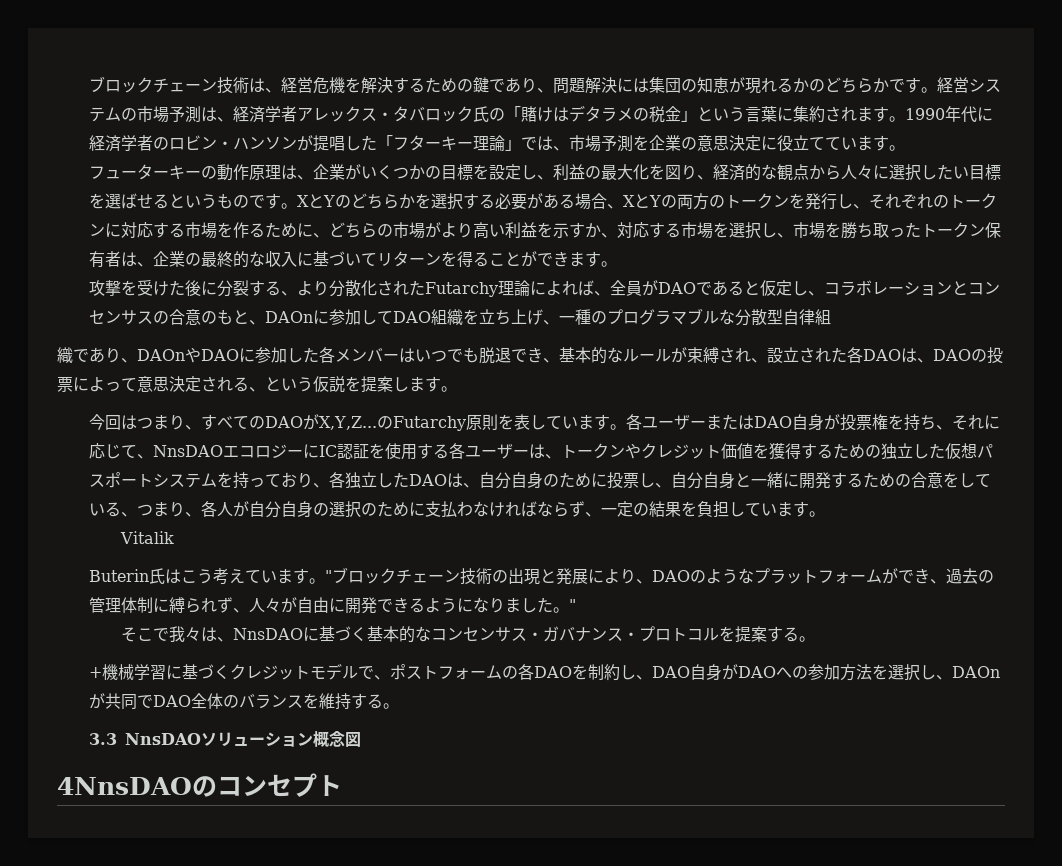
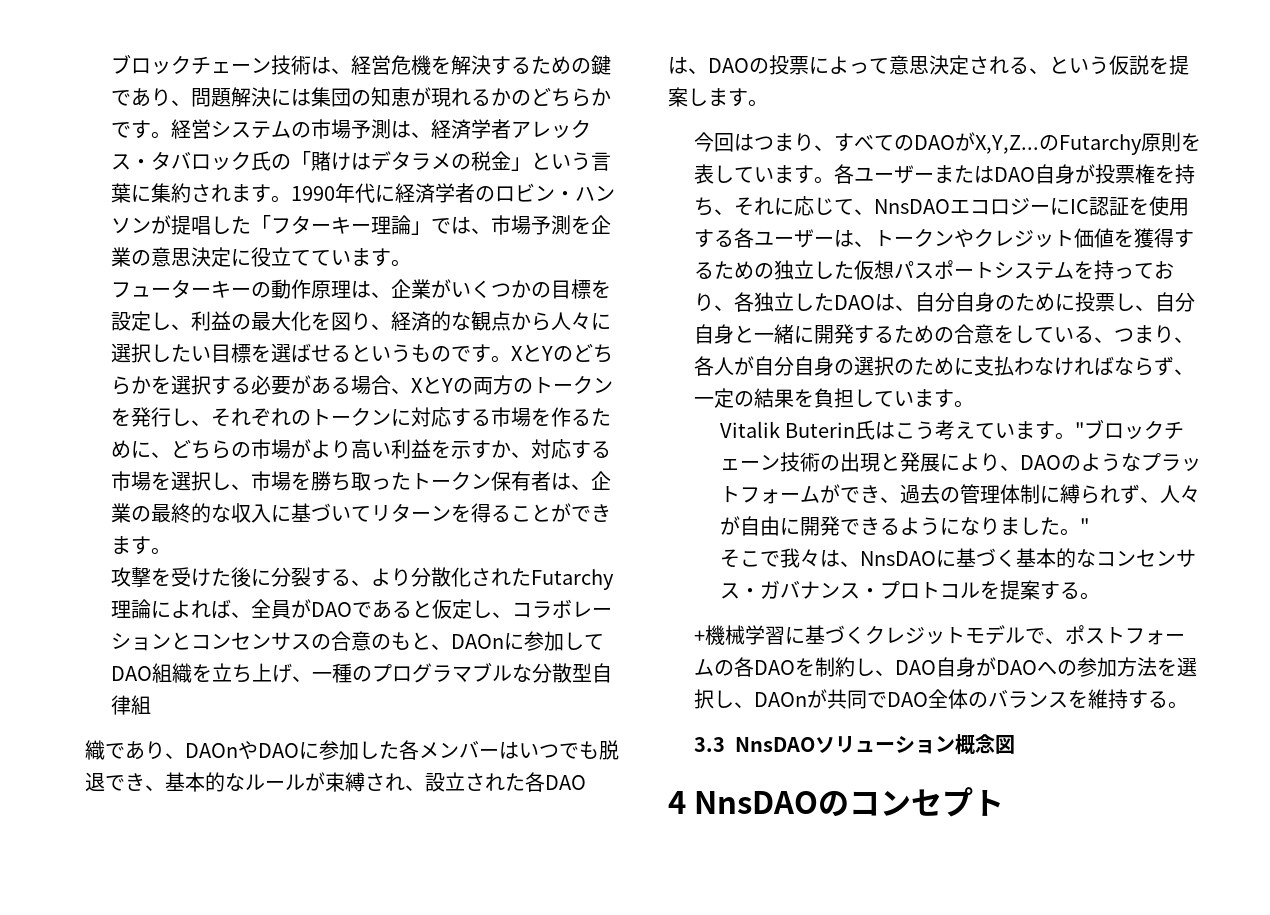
- Vitalik
- Buterin氏はこう考えています。
+ Vitalik Buterin氏はこう考えています。
- 4NnsDAOのコンセプト
+ 4 NnsDAOのコンセプト

